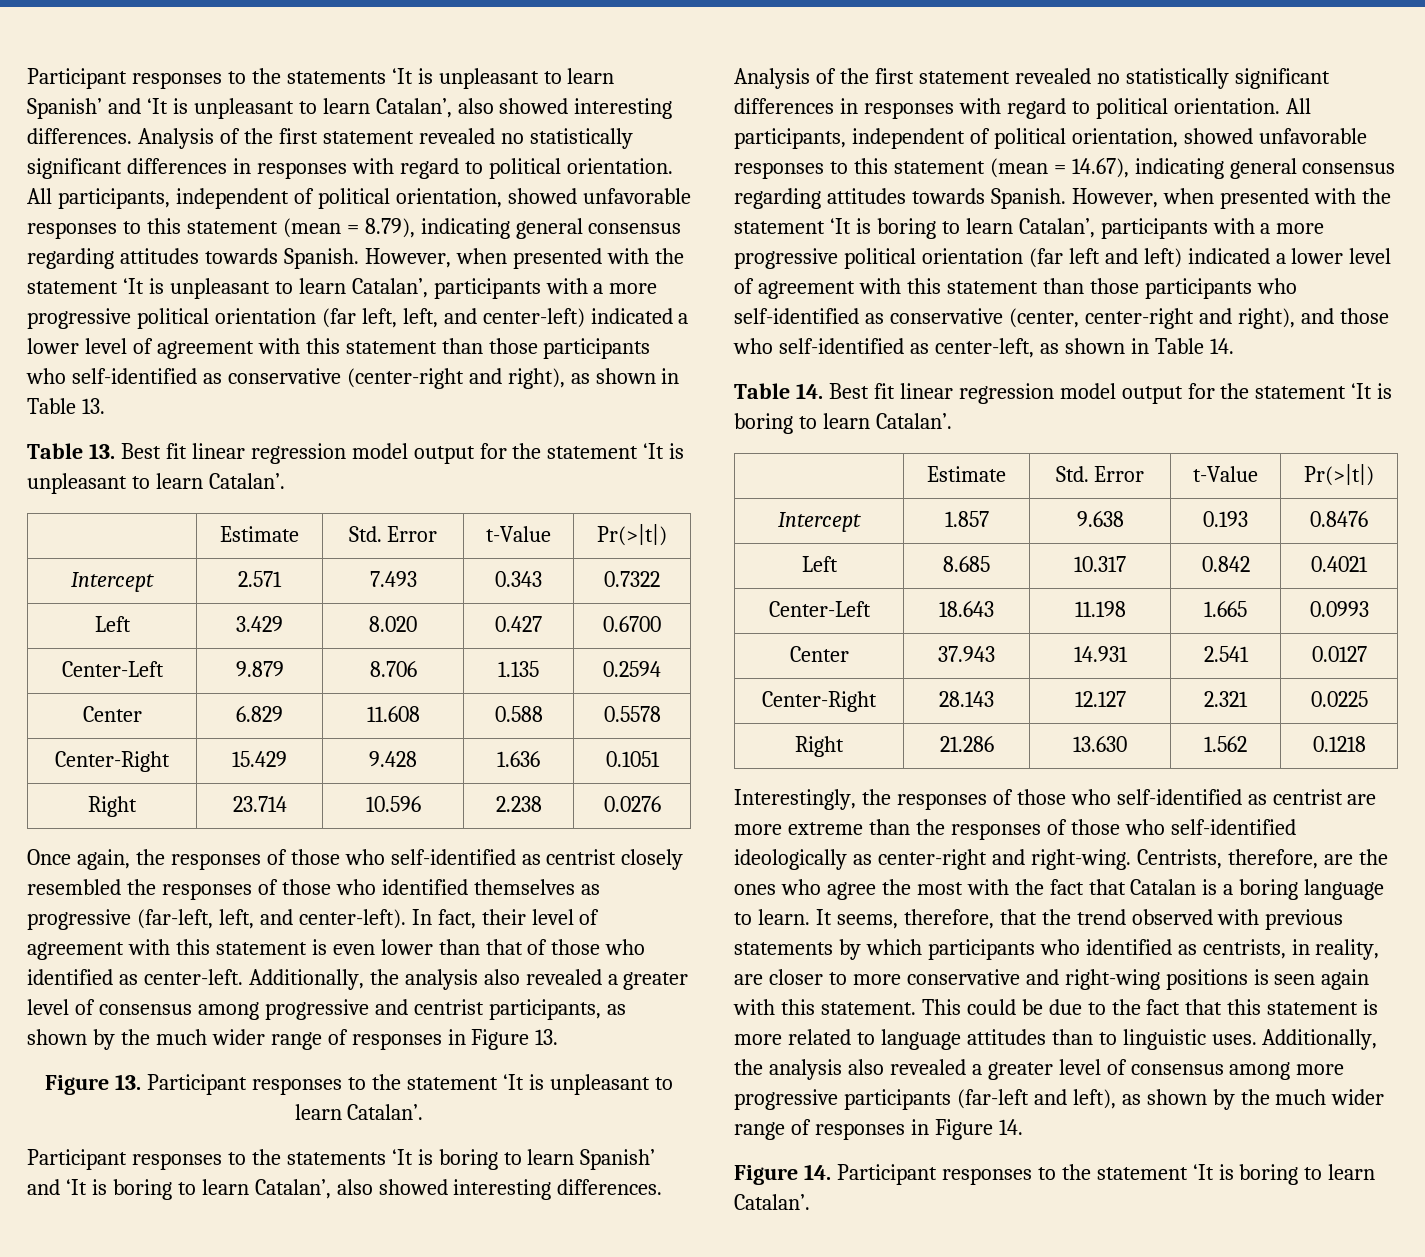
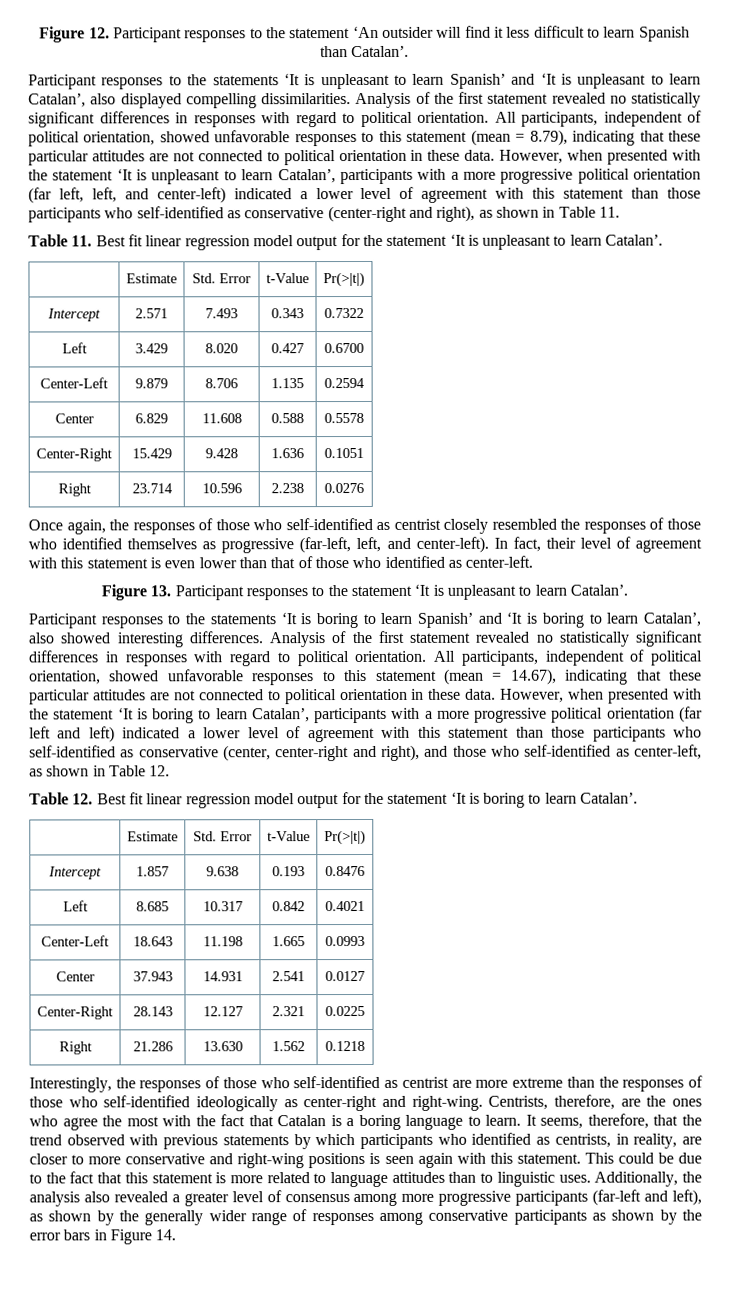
+ Figure 12. Participant responses to the statement ‘An outsider will find it less difficult to learn Spanish than Catalan’.
- Participant responses to the statements ‘It is unpleasant to learn Spanish’ and ‘It is unpleasant to learn Catalan’, also showed interesting differences.
+ Participant responses to the statements ‘It is unpleasant to learn Spanish’ and ‘It is unpleasant to learn Catalan’, also displayed compelling dissimilarities.
- All participants, independent of political orientation, showed unfavorable responses to this statement (mean = 8.79), indicating general consensus regarding attitudes towards Spanish.
+ All participants, independent of political orientation, showed unfavorable responses to this statement (mean = 8.79), indicating that these particular attitudes are not connected to political orientation in these data.
- However, when presented with the statement ‘It is unpleasant to learn Catalan’, participants with a more progressive political orientation (far left, left, and center-left) indicated a lower level of agreement with this statement than those participants who self-identified as conservative (center-right and right), as shown in Table 13.
- Table 13. Best fit linear regression model output for the statement ‘It is unpleasant to learn Catalan’.
+ However, when presented with the statement ‘It is unpleasant to learn Catalan’, participants with a more progressive political orientation (far left, left, and center-left) indicated a lower level of agreement with this statement than those participants who self-identified as conservative (center-right and right), as shown in Table 11.
+ Table 11. Best fit linear regression model output for the statement ‘It is unpleasant to learn Catalan’.
- Additionally, the analysis also revealed a greater level of consensus among progressive and centrist participants, as shown by the much wider range of responses in Figure 13.
- All participants, independent of political orientation, showed unfavorable responses to this statement (mean = 14.67), indicating general consensus regarding attitudes towards Spanish.
+ All participants, independent of political orientation, showed unfavorable responses to this statement (mean = 14.67), indicating that these particular attitudes are not connected to political orientation in these data.
- However, when presented with the statement ‘It is boring to learn Catalan’, participants with a more progressive political orientation (far left and left) indicated a lower level of agreement with this statement than those participants who self-identified as conservative (center, center-right and right), and those who self-identified as center-left, as shown in Table 14.
- Table 14. Best fit linear regression model output for the statement ‘It is boring to learn Catalan’.
+ However, when presented with the statement ‘It is boring to learn Catalan’, participants with a more progressive political orientation (far left and left) indicated a lower level of agreement with this statement than those participants who self-identified as conservative (center, center-right and right), and those who self-identified as center-left, as shown in Table 12.
+ Table 12. Best fit linear regression model output for the statement ‘It is boring to learn Catalan’.
- Additionally, the analysis also revealed a greater level of consensus among more progressive participants (far-left and left), as shown by the much wider range of responses in Figure 14.
- Figure 14. Participant responses to the statement ‘It is boring to learn Catalan’.
+ Additionally, the analysis also revealed a greater level of consensus among more progressive participants (far-left and left), as shown by the generally wider range of responses among conservative participants as shown by the error bars in Figure 14.

